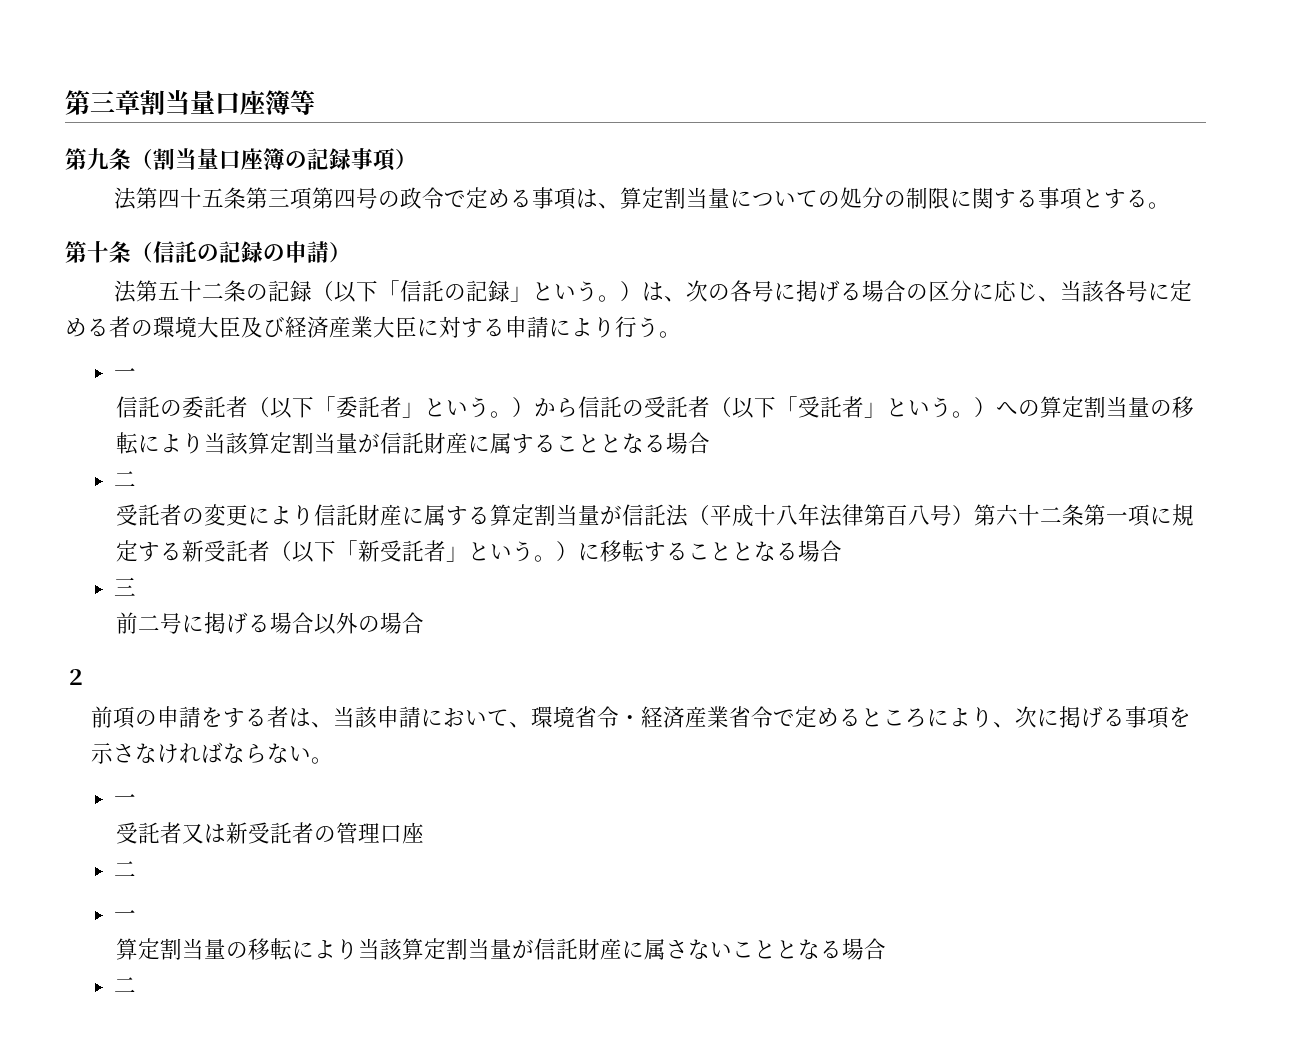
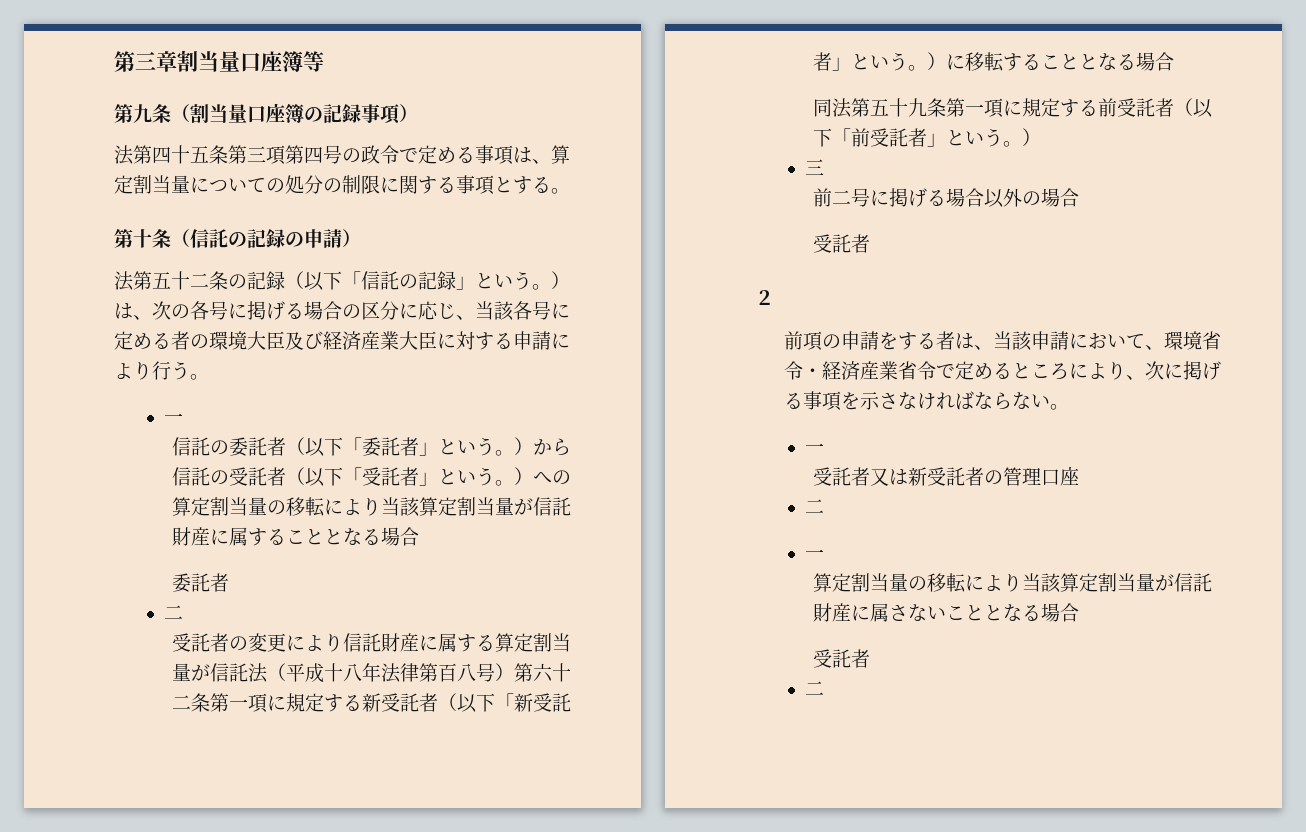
  信託の委託者（以下「委託者」という。）から信託の受託者（以下「受託者」という。）への算定割当量の移転により当該算定割当量が信託財産に属することとなる場合
+ 委託者
+ 同法第五十九条第一項に規定する前受託者（以下「前受託者」という。）
  前二号に掲げる場合以外の場合
+ 受託者
  算定割当量の移転により当該算定割当量が信託財産に属さないこととなる場合
+ 受託者

